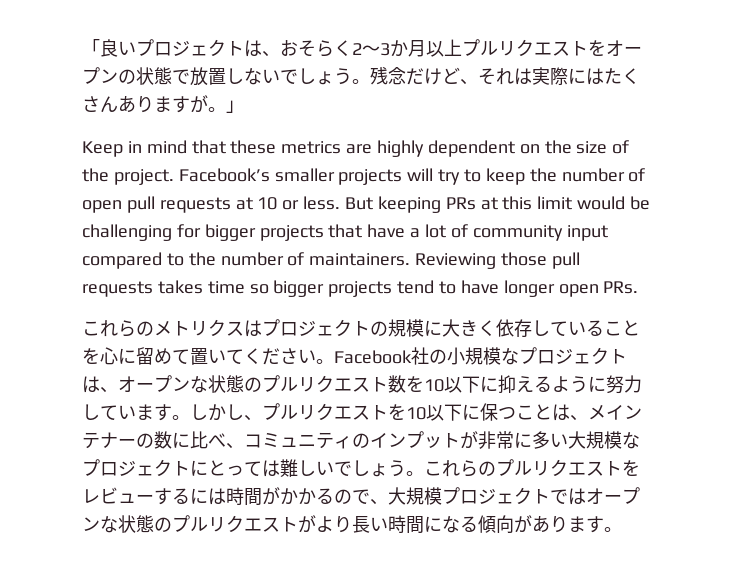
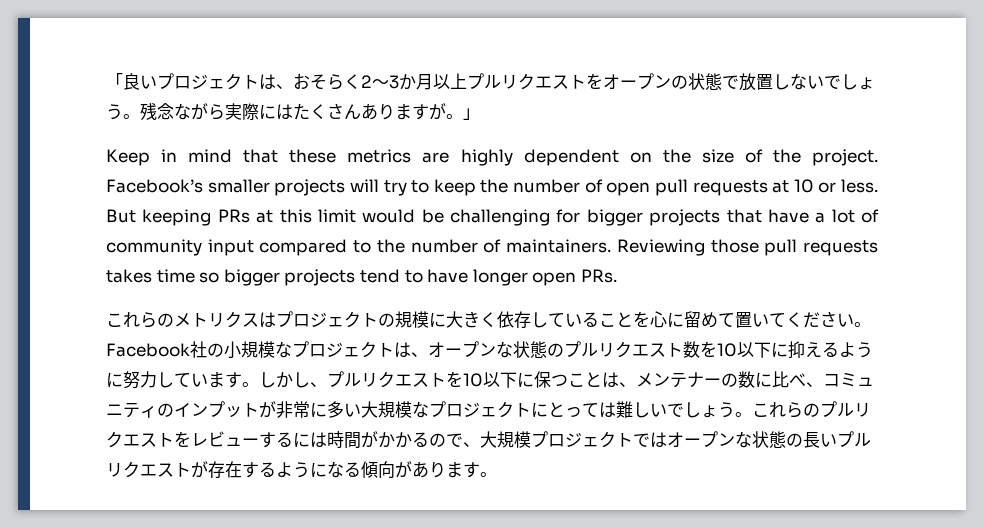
- 残念だけど、それは実際にはたくさんありますが。」
+ 残念ながら実際にはたくさんありますが。」
- しかし、プルリクエストを10以下に保つことは、メインテナーの数に比べ、コミュニティのインプットが非常に多い大規模なプロジェクトにとっては難しいでしょう。
+ しかし、プルリクエストを10以下に保つことは、メンテナーの数に比べ、コミュニティのインプットが非常に多い大規模なプロジェクトにとっては難しいでしょう。
- これらのプルリクエストをレビューするには時間がかかるので、大規模プロジェクトではオープンな状態のプルリクエストがより長い時間になる傾向があります。
+ これらのプルリクエストをレビューするには時間がかかるので、大規模プロジェクトではオープンな状態の長いプルリクエストが存在するようになる傾向があります。

